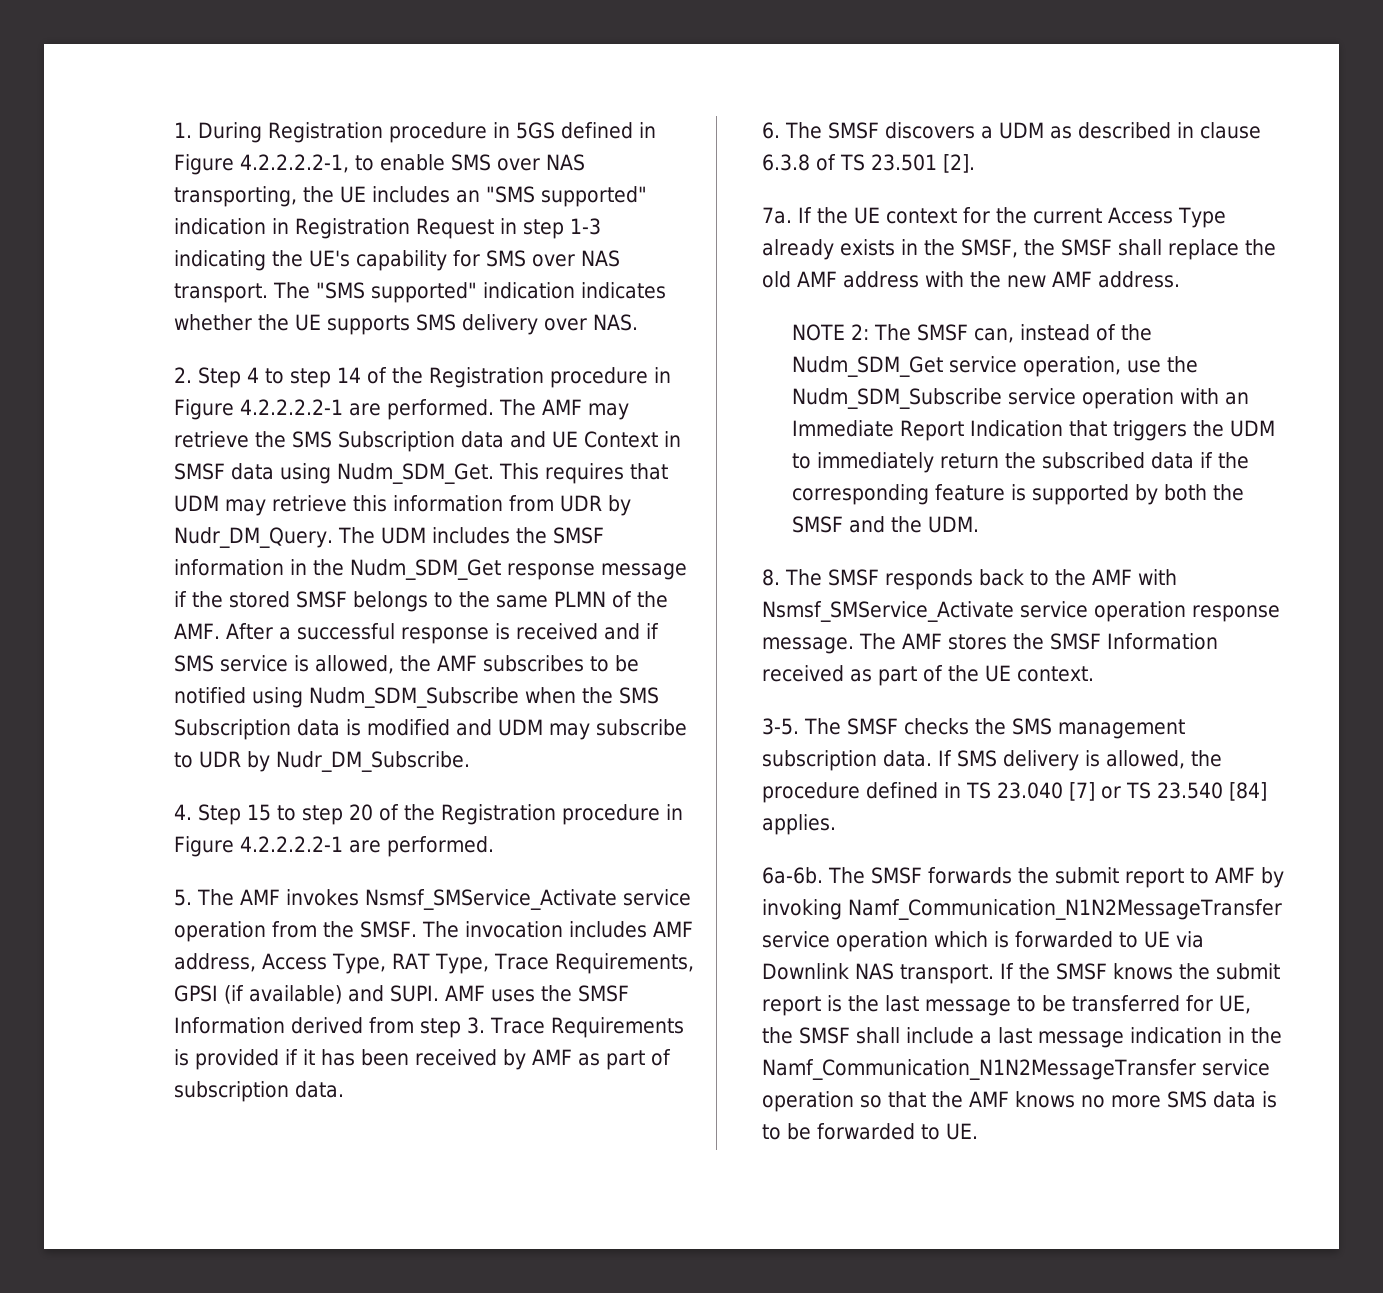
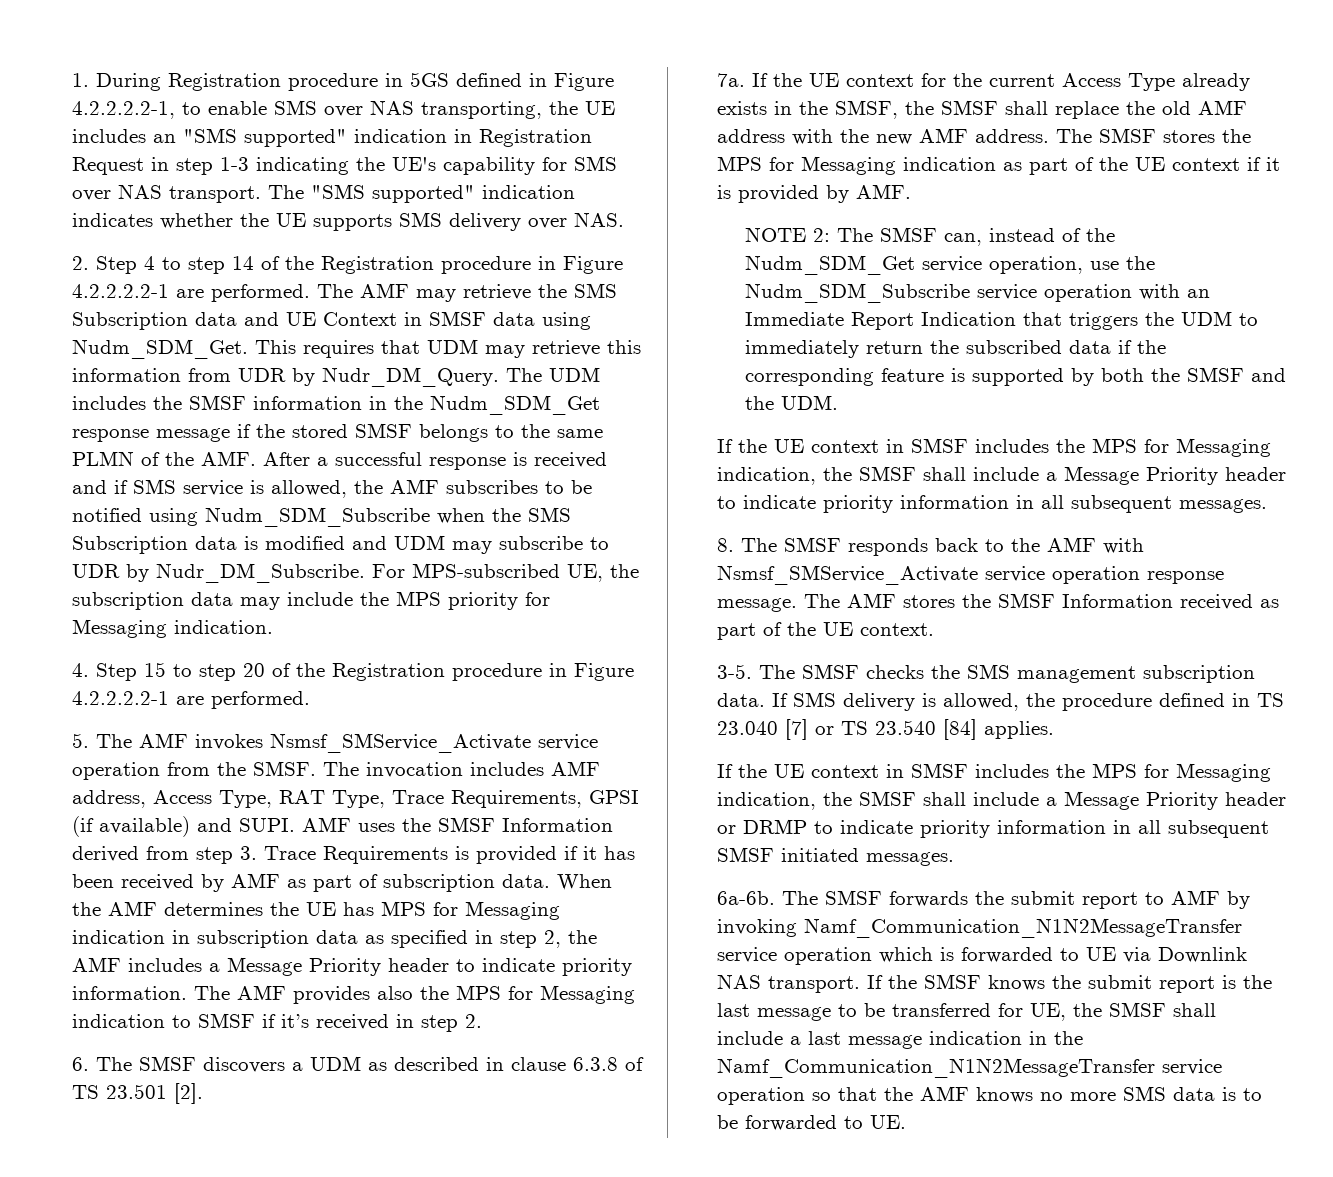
+ For MPS-subscribed UE, the subscription data may include the MPS priority for Messaging indication.
+ When the AMF determines the UE has MPS for Messaging indication in subscription data as specified in step 2, the AMF includes a Message Priority header to indicate priority information. The AMF provides also the MPS for Messaging indication to SMSF if it’s received in step 2.
+ The SMSF stores the MPS for Messaging indication as part of the UE context if it is provided by AMF.
+ If the UE context in SMSF includes the MPS for Messaging indication, the SMSF shall include a Message Priority header to indicate priority information in all subsequent messages.
+ If the UE context in SMSF includes the MPS for Messaging indication, the SMSF shall include a Message Priority header or DRMP to indicate priority information in all subsequent SMSF initiated messages.

